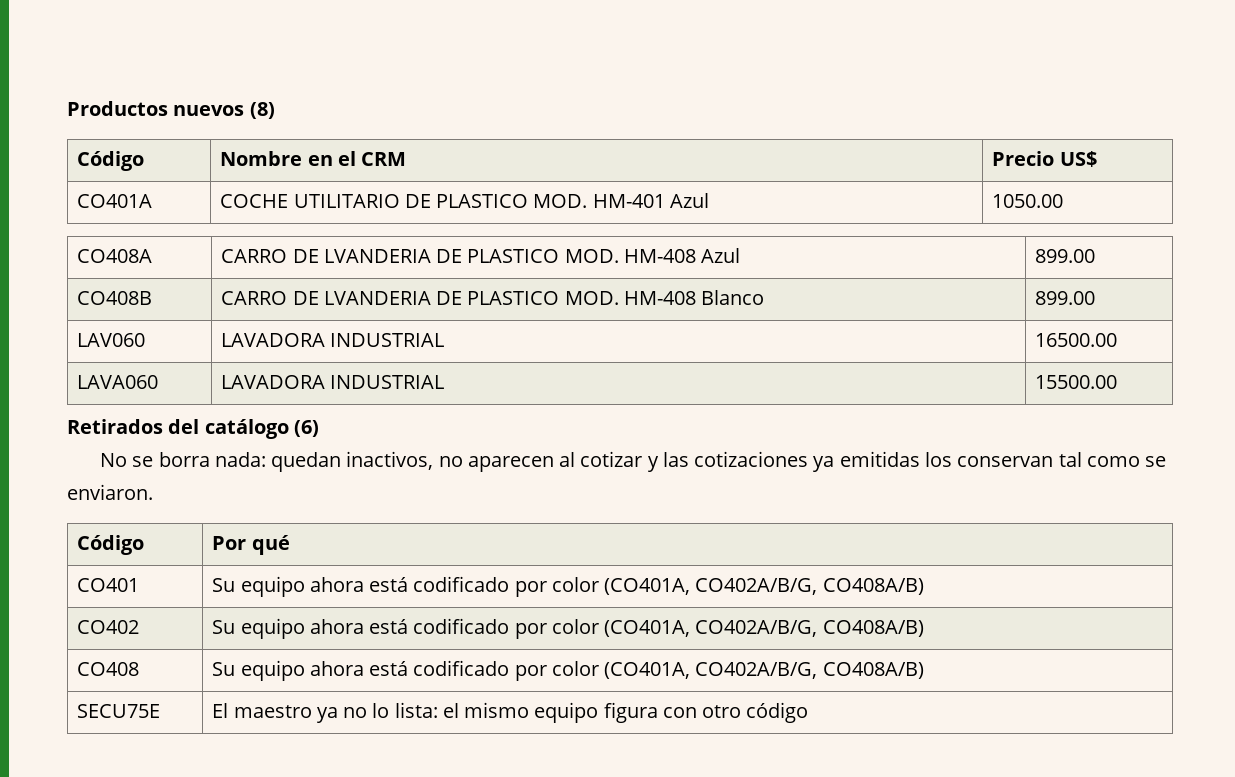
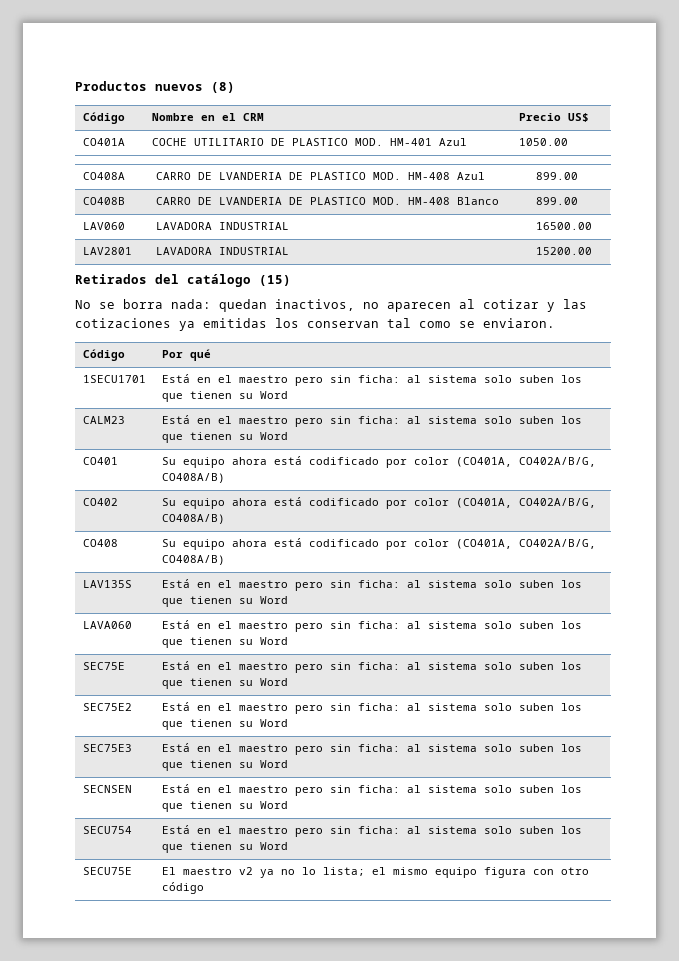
- LAVA060 | LAVADORA INDUSTRIAL | 15500.00
+ LAV2801 | LAVADORA INDUSTRIAL | 15200.00
- Retirados del catálogo (6)
+ Retirados del catálogo (15)
+ 1SECU1701 | Está en el maestro pero sin ficha: al sistema solo suben los que tienen su Word
+ CALM23 | Está en el maestro pero sin ficha: al sistema solo suben los que tienen su Word
+ LAV135S | Está en el maestro pero sin ficha: al sistema solo suben los que tienen su Word
+ LAVA060 | Está en el maestro pero sin ficha: al sistema solo suben los que tienen su Word
+ SEC75E | Está en el maestro pero sin ficha: al sistema solo suben los que tienen su Word
+ SEC75E2 | Está en el maestro pero sin ficha: al sistema solo suben los que tienen su Word
+ SEC75E3 | Está en el maestro pero sin ficha: al sistema solo suben los que tienen su Word
+ SECNSEN | Está en el maestro pero sin ficha: al sistema solo suben los que tienen su Word
+ SECU754 | Está en el maestro pero sin ficha: al sistema solo suben los que tienen su Word
- SECU75E | El maestro ya no lo lista: el mismo equipo figura con otro código
+ SECU75E | El maestro v2 ya no lo lista; el mismo equipo figura con otro código

